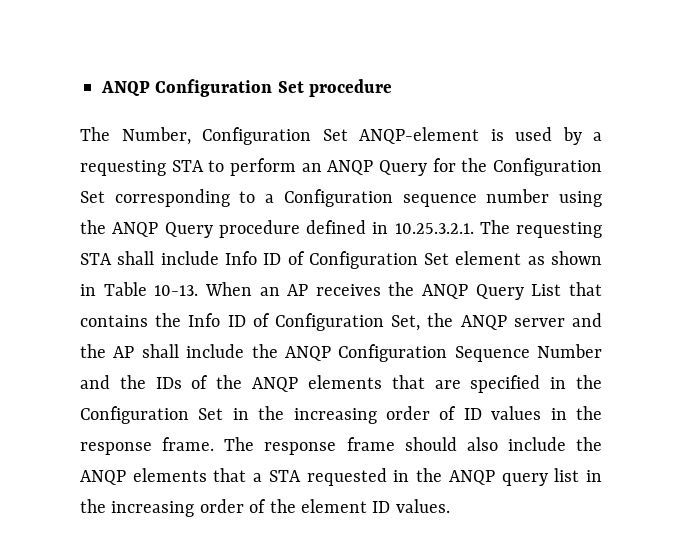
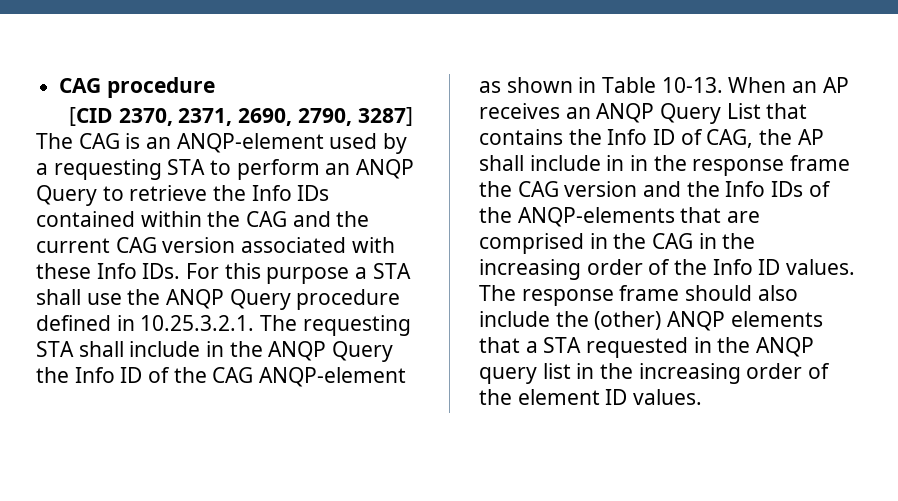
- ANQP Configuration Set procedure
- The Number, Configuration Set ANQP-element is used by a requesting STA to perform an ANQP Query for the Configuration Set corresponding to a Configuration sequence number using the ANQP Query procedure defined in 10.25.3.2.1. The requesting STA shall include Info ID of Configuration Set element as shown in Table 10-13.
+ CAG procedure
+ [CID 2370, 2371, 2690, 2790, 3287] The CAG is an ANQP-element used by a requesting STA to perform an ANQP Query to retrieve the Info IDs contained within the CAG and the current CAG version associated with these Info IDs. For this purpose a STA shall use the ANQP Query procedure defined in 10.25.3.2.1. The requesting STA shall include in the ANQP Query the Info ID of the CAG ANQP-element as shown in Table 10-13.
- When an AP receives the ANQP Query List that contains the Info ID of Configuration Set, the ANQP server and the AP shall include the ANQP Configuration Sequence Number and the IDs of the ANQP elements that are specified in the Configuration Set in the increasing order of ID values in the response frame.
+ When an AP receives an ANQP Query List that contains the Info ID of CAG, the AP shall include in in the response frame the CAG version and the Info IDs of the ANQP-elements that are comprised in the CAG in the increasing order of the Info ID values.
- The response frame should also include the ANQP elements that a STA requested in the ANQP query list in the increasing order of the element ID values.
+ The response frame should also include the (other) ANQP elements that a STA requested in the ANQP query list in the increasing order of the element ID values.

